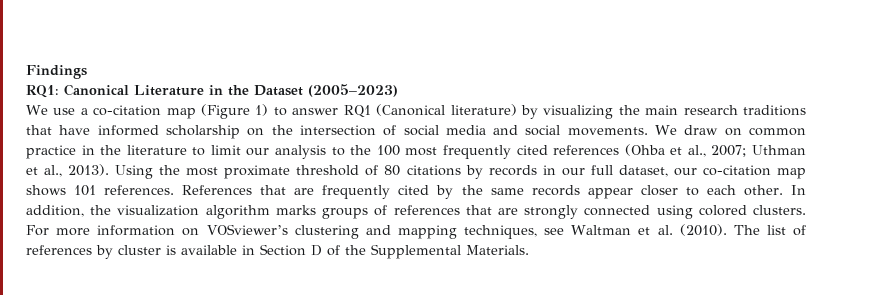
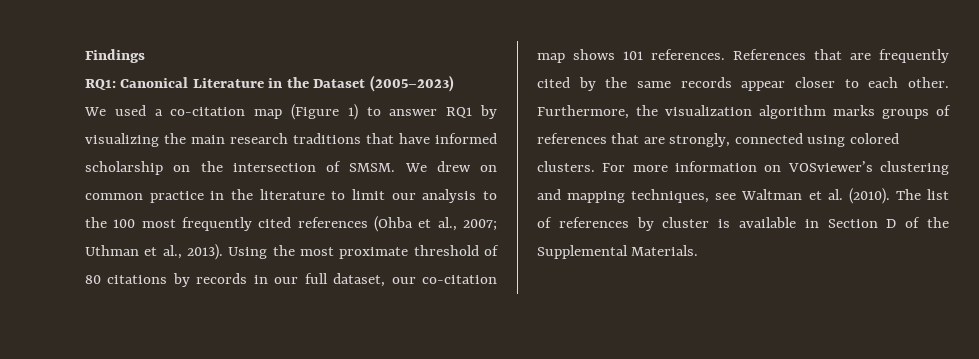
- We use a co-citation map (Figure 1) to answer RQ1 (Canonical literature) by visualizing the main research traditions that have informed scholarship on the intersection of social media and social movements. We draw on common practice in the literature to limit our analysis to the 100 most frequently cited references (Ohba et al., 2007; Uthman et al., 2013).
+ We used a co-citation map (Figure 1) to answer RQ1 by visualizing the main research traditions that have informed scholarship on the intersection of SMSM. We drew on common practice in the literature to limit our analysis to the 100 most frequently cited references (Ohba et al., 2007; Uthman et al., 2013).
- In addition, the visualization algorithm marks groups of references that are strongly connected using colored clusters.
+ Furthermore, the visualization algorithm marks groups of references that are strongly, connected using colored clusters.

